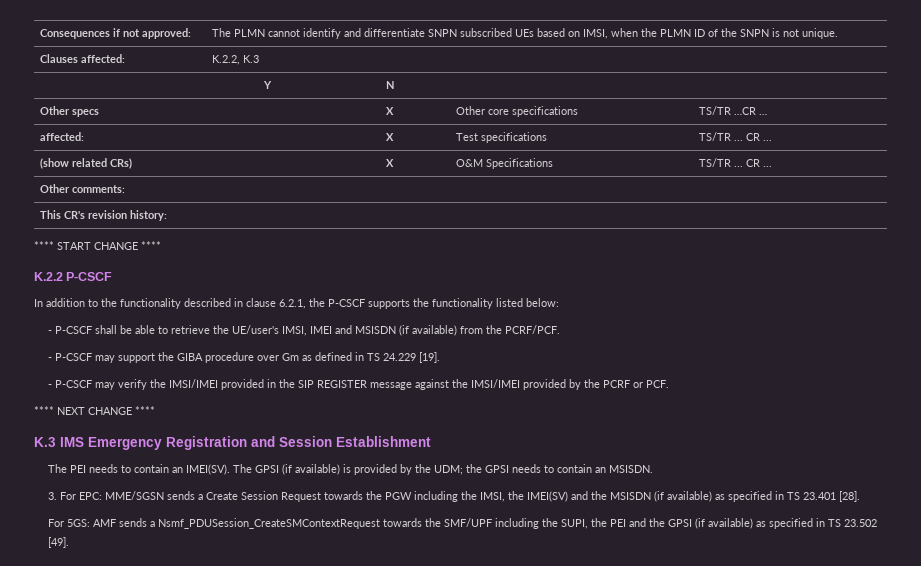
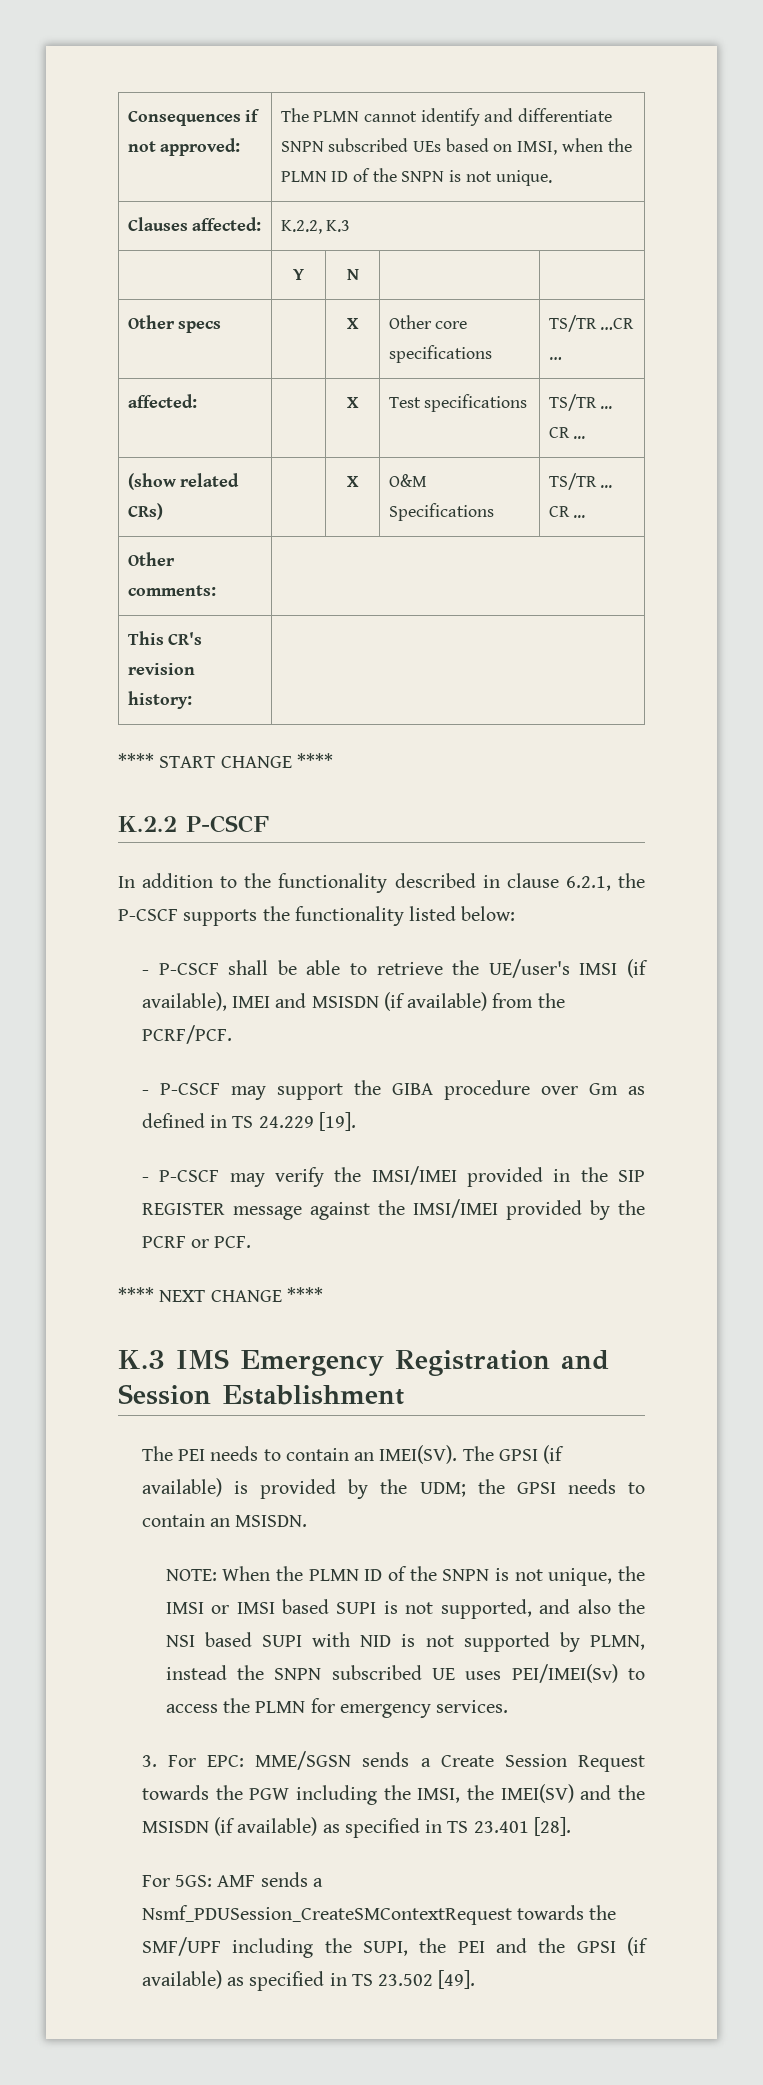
- - P-CSCF shall be able to retrieve the UE/user's IMSI, IMEI and MSISDN (if available) from the PCRF/PCF.
+ - P-CSCF shall be able to retrieve the UE/user's IMSI (if available), IMEI and MSISDN (if available) from the PCRF/PCF.
+ NOTE: When the PLMN ID of the SNPN is not unique, the IMSI or IMSI based SUPI is not supported, and also the NSI based SUPI with NID is not supported by PLMN, instead the SNPN subscribed UE uses PEI/IMEI(Sv) to access the PLMN for emergency services.

